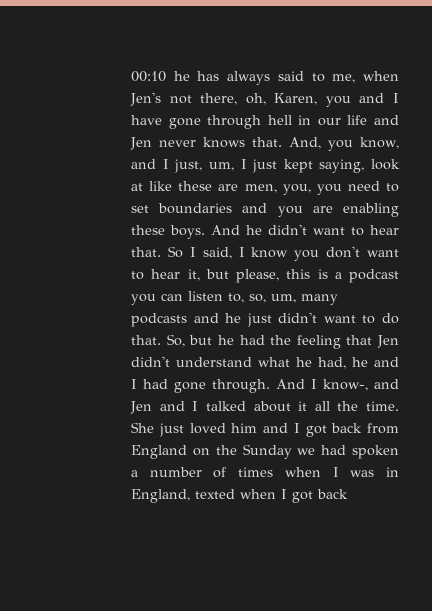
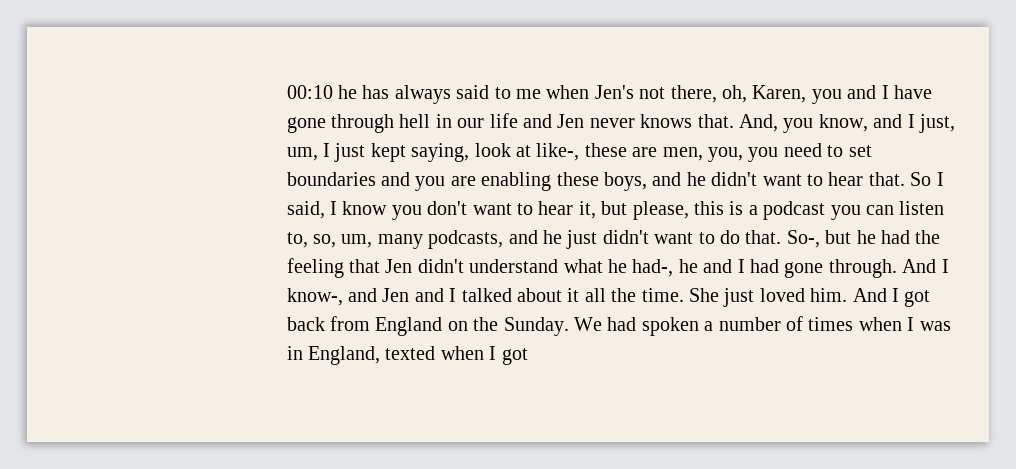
- 00:10 he has always said to me, when Jen's not there, oh, Karen, you and I have gone through hell in our life and Jen never knows that.
+ 00:10 he has always said to me when Jen's not there, oh, Karen, you and I have gone through hell in our life and Jen never knows that.
- And, you know, and I just, um, I just kept saying, look at like these are men, you, you need to set boundaries and you are enabling these boys. And he didn't want to hear that.
+ And, you know, and I just, um, I just kept saying, look at like-, these are men, you, you need to set boundaries and you are enabling these boys, and he didn't want to hear that.
- So I said, I know you don't want to hear it, but please, this is a podcast you can listen to, so, um, many podcasts and he just didn't want to do that.
+ So I said, I know you don't want to hear it, but please, this is a podcast you can listen to, so, um, many podcasts, and he just didn't want to do that.
- So, but he had the feeling that Jen didn't understand what he had, he and I had gone through.
+ So-, but he had the feeling that Jen didn't understand what he had-, he and I had gone through.
- She just loved him and I got back from England on the Sunday we had spoken a number of times when I was in England, texted when I got back
+ She just loved him. And I got back from England on the Sunday. We had spoken a number of times when I was in England, texted when I got

